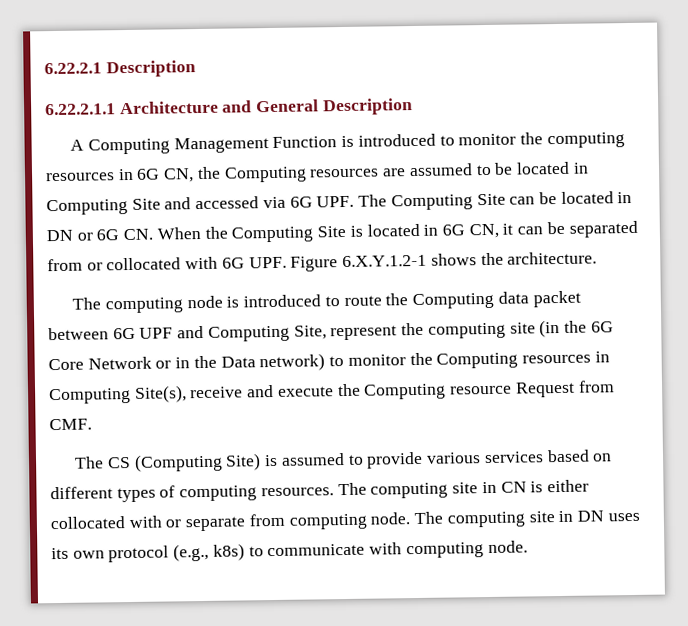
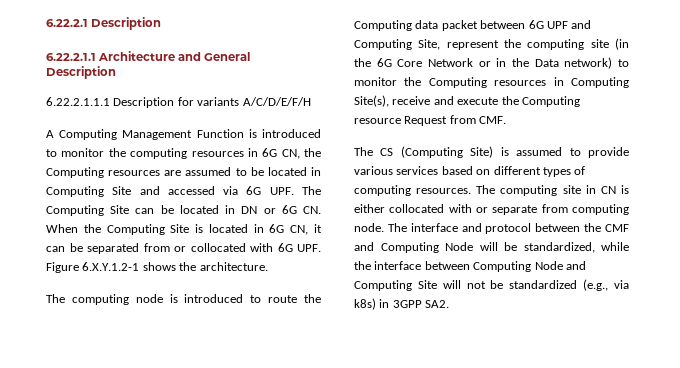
+ 6.22.2.1.1.1 Description for variants A/C/D/E/F/H
- The computing site in DN uses its own protocol (e.g., k8s) to communicate with computing node.
+ The interface and protocol between the CMF and Computing Node will be standardized, while the interface between Computing Node and Computing Site will not be standardized (e.g., via k8s) in 3GPP SA2.

